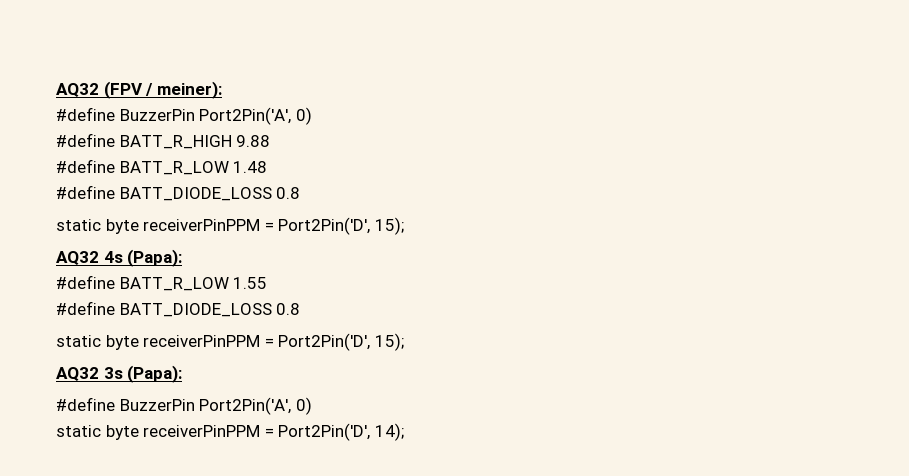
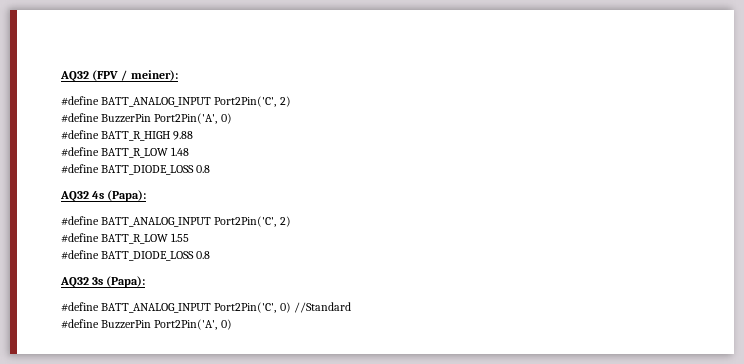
  AQ32 (FPV / meiner):
+ #define BATT_ANALOG_INPUT Port2Pin('C', 2)
  #define BATT_R_LOW 1.48
  #define BATT_DIODE_LOSS 0.8
- static byte receiverPinPPM = Port2Pin('D', 15);
  AQ32 4s (Papa):
+ #define BATT_ANALOG_INPUT Port2Pin('C', 2)
  #define BATT_R_LOW 1.55
  #define BATT_DIODE_LOSS 0.8
- static byte receiverPinPPM = Port2Pin('D', 15);
  AQ32 3s (Papa):
+ #define BATT_ANALOG_INPUT Port2Pin('C', 0) //Standard
  #define BuzzerPin Port2Pin('A', 0)
- static byte receiverPinPPM = Port2Pin('D', 14);

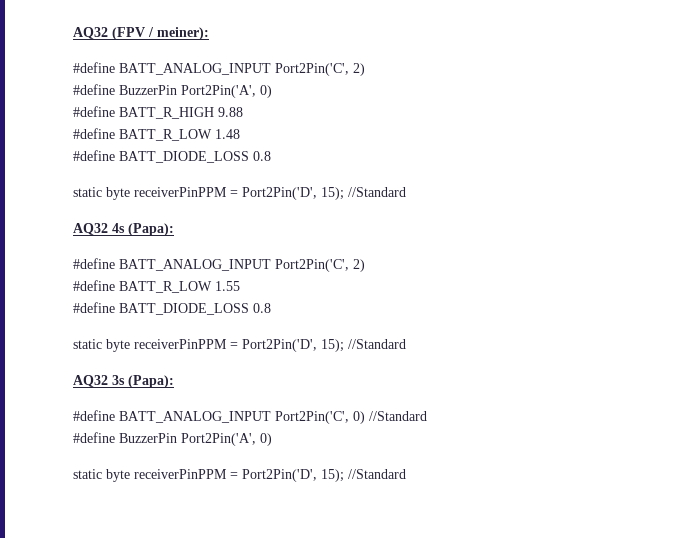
  #define BATT_R_LOW 1.48
  #define BATT_DIODE_LOSS 0.8
+ static byte receiverPinPPM = Port2Pin('D', 15); //Standard
  #define BATT_R_LOW 1.55
  #define BATT_DIODE_LOSS 0.8
+ static byte receiverPinPPM = Port2Pin('D', 15); //Standard
  #define BATT_ANALOG_INPUT Port2Pin('C', 0) //Standard
  #define BuzzerPin Port2Pin('A', 0)
+ static byte receiverPinPPM = Port2Pin('D', 15); //Standard

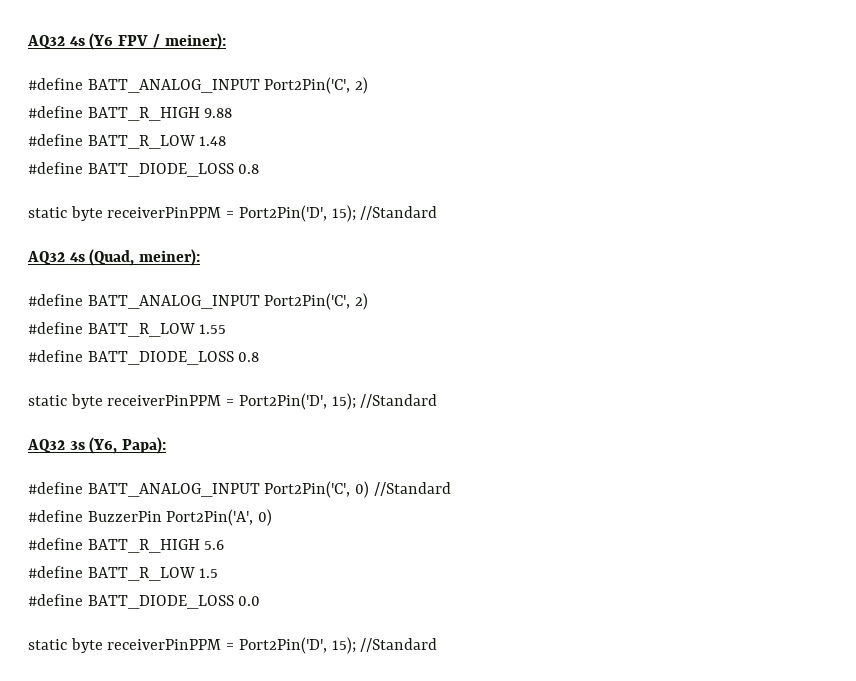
- AQ32 (FPV / meiner):
+ AQ32 4s (Y6 FPV / meiner):
  #define BATT_ANALOG_INPUT Port2Pin('C', 2)
- #define BuzzerPin Port2Pin('A', 0)
- AQ32 4s (Papa):
+ AQ32 4s (Quad, meiner):
- AQ32 3s (Papa):
+ AQ32 3s (Y6, Papa):
+ #define BATT_R_HIGH 5.6
+ #define BATT_R_LOW 1.5
+ #define BATT_DIODE_LOSS 0.0

